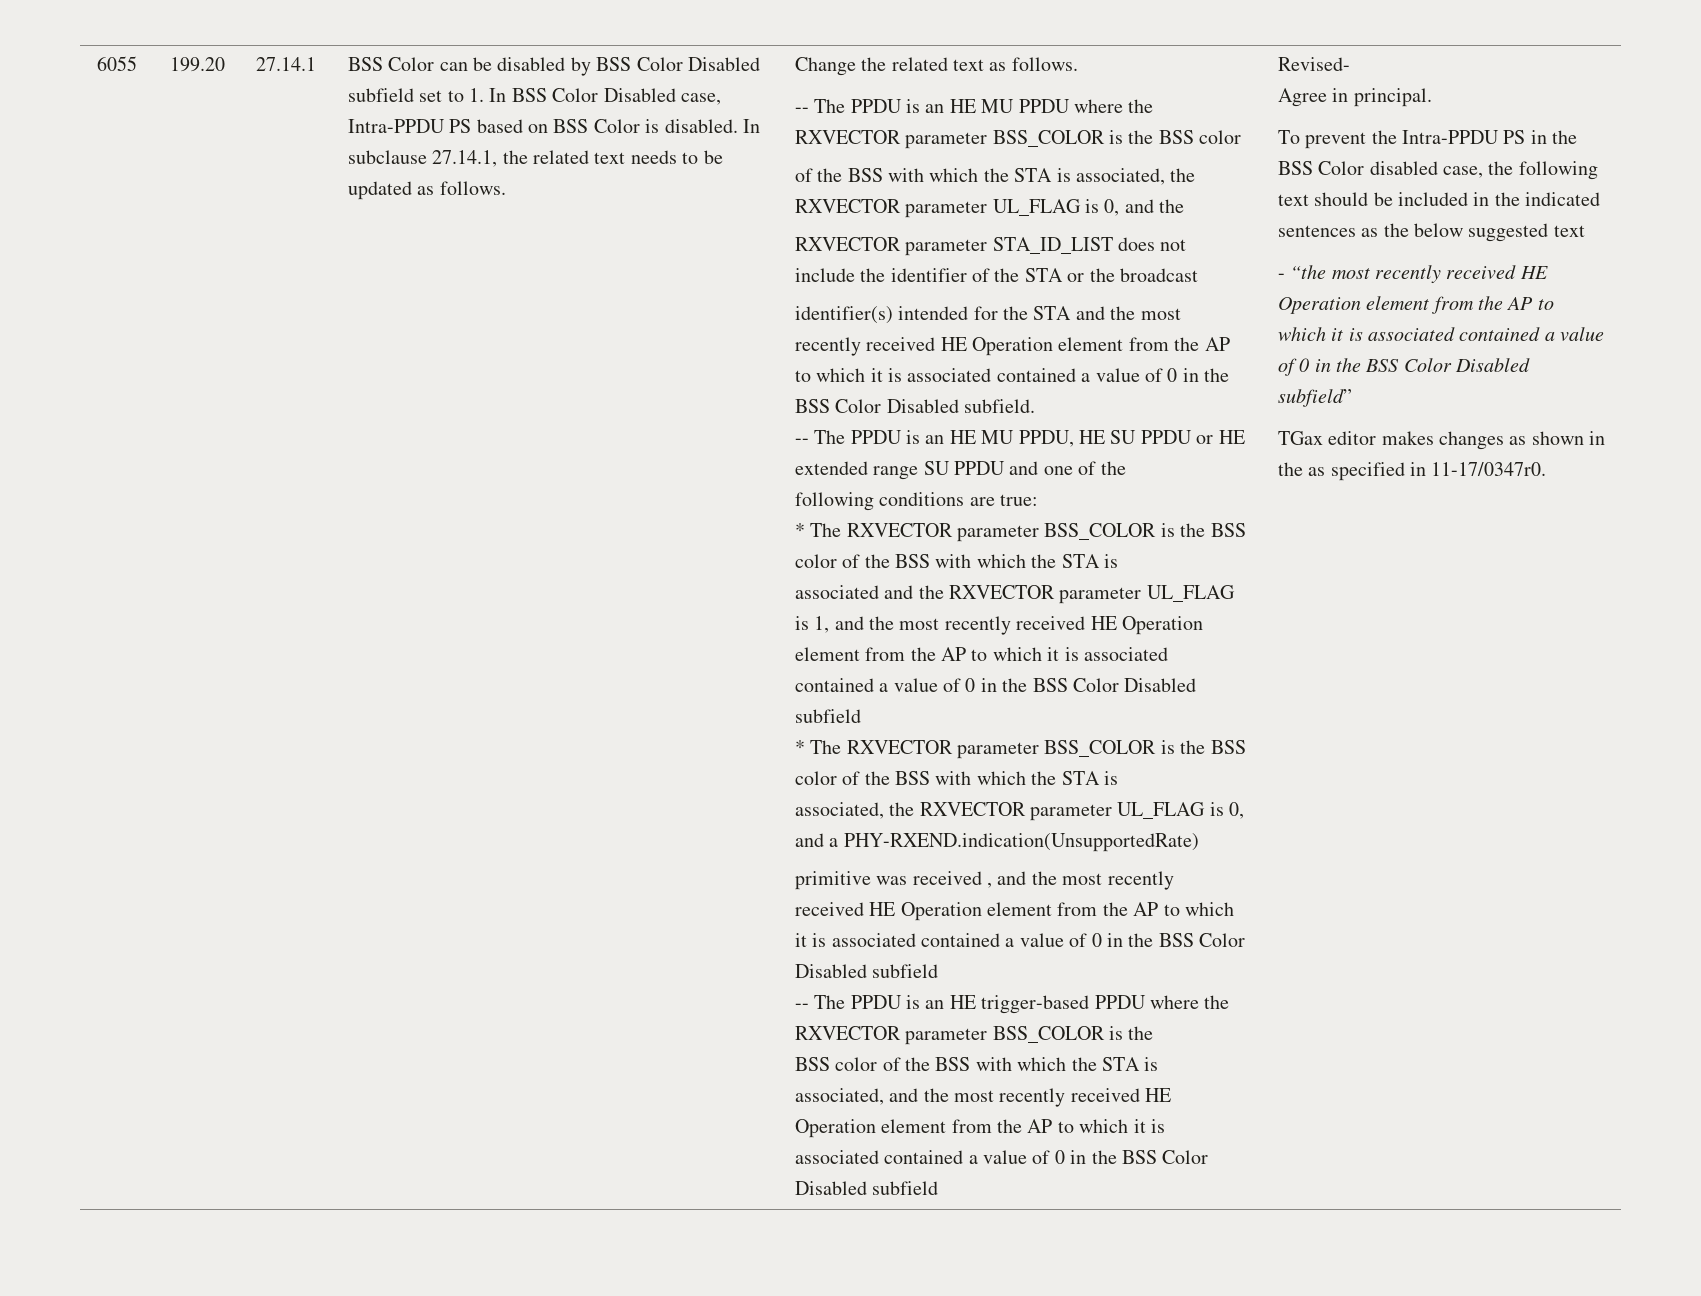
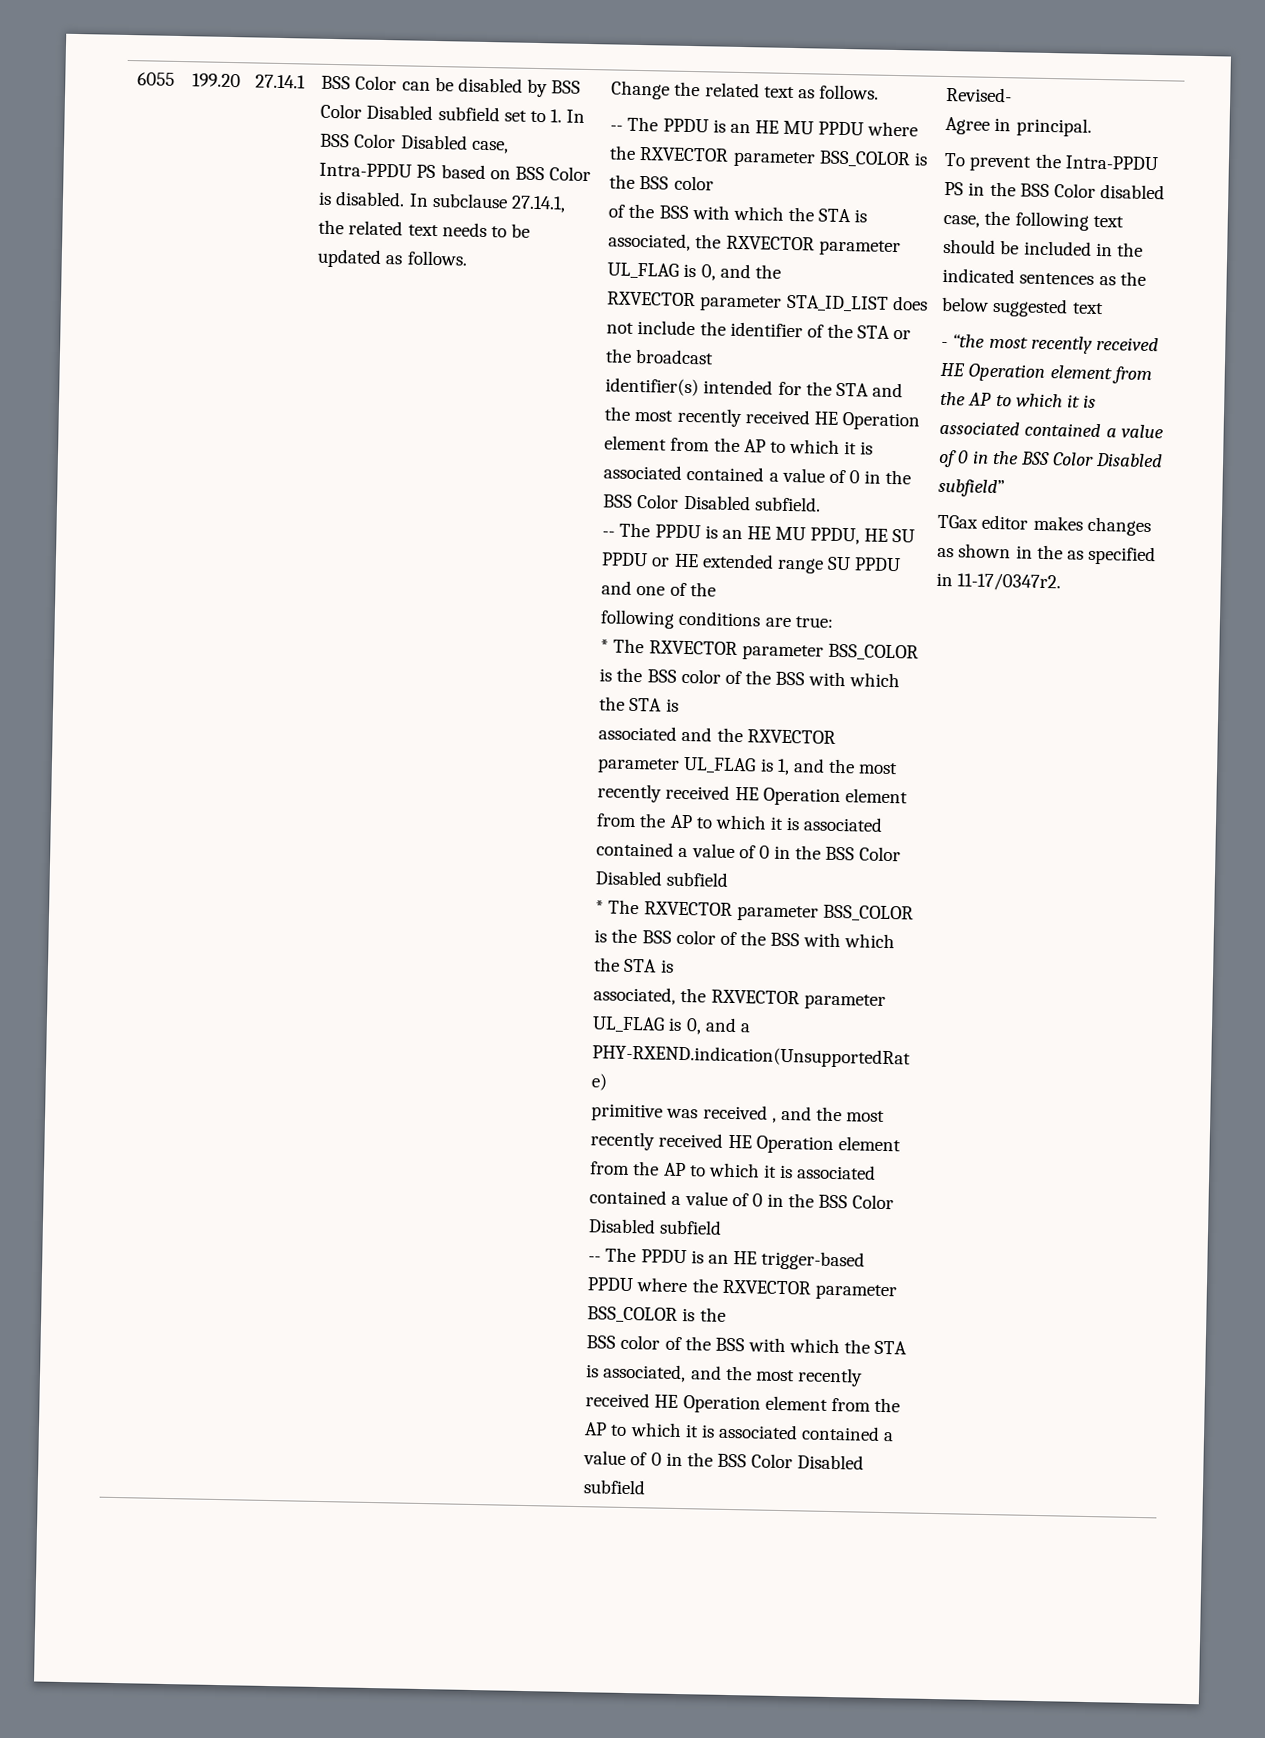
- TGax editor makes changes as shown in the as specified in 11-17/0347r0.
+ TGax editor makes changes as shown in the as specified in 11-17/0347r2.

